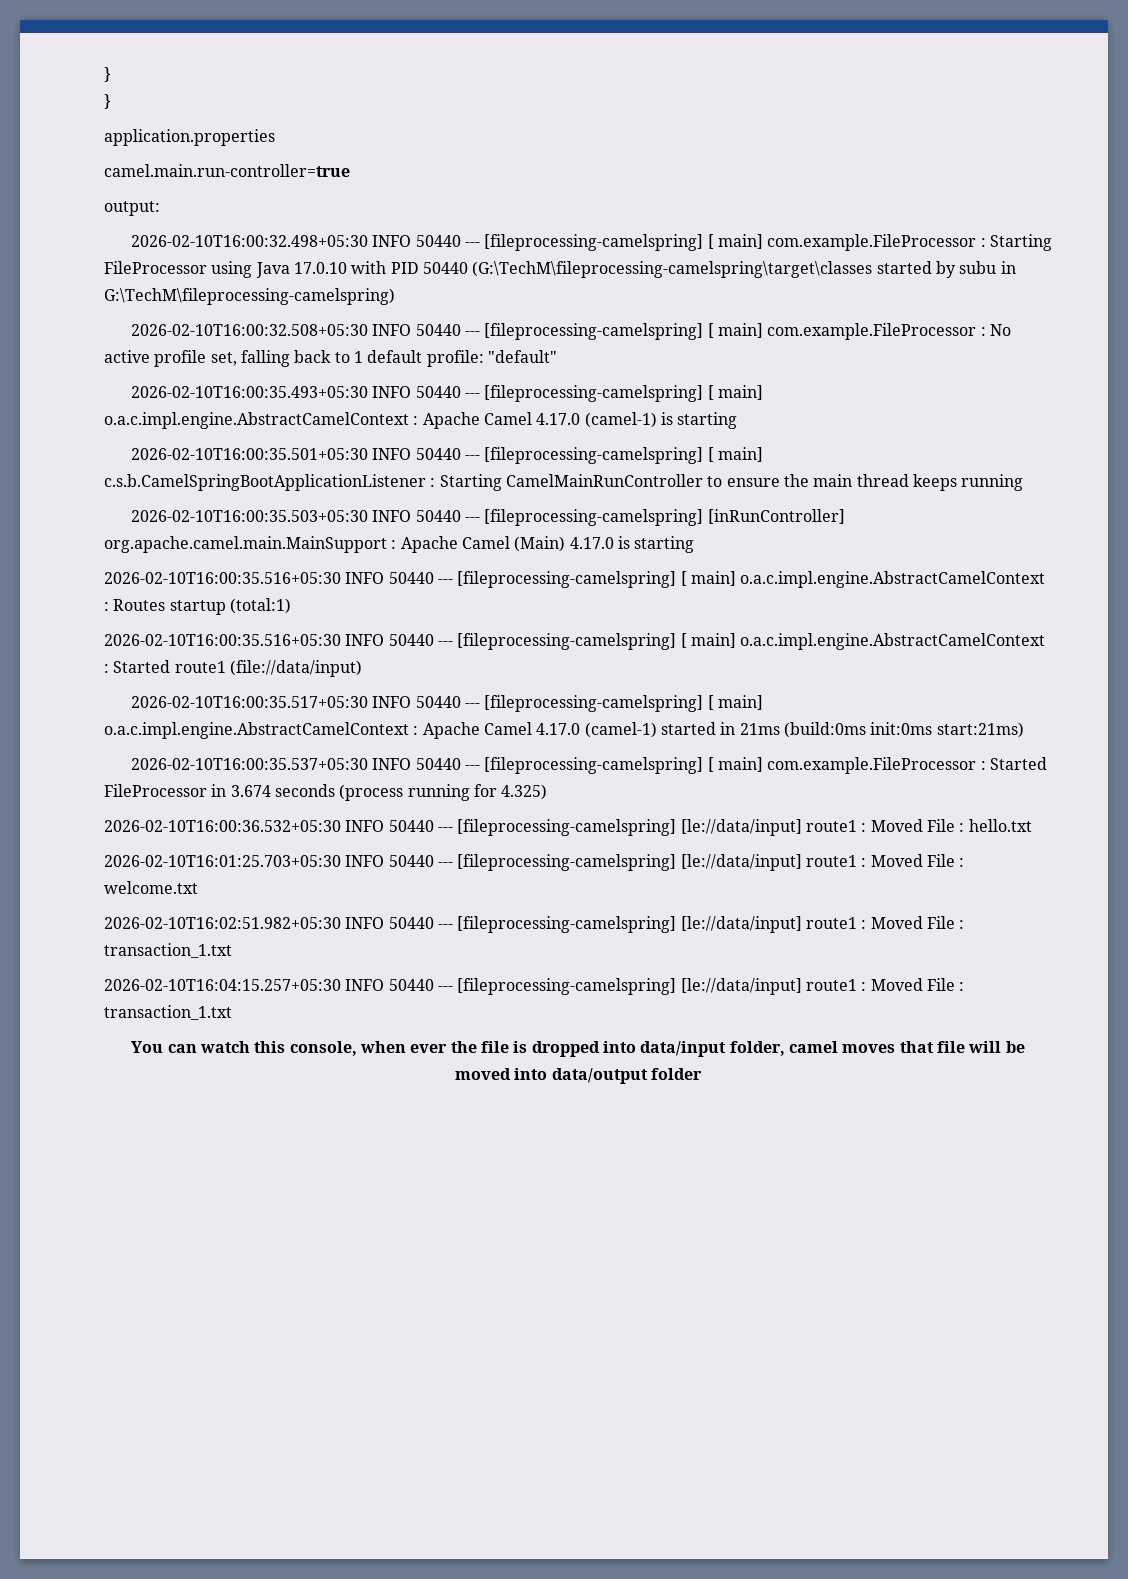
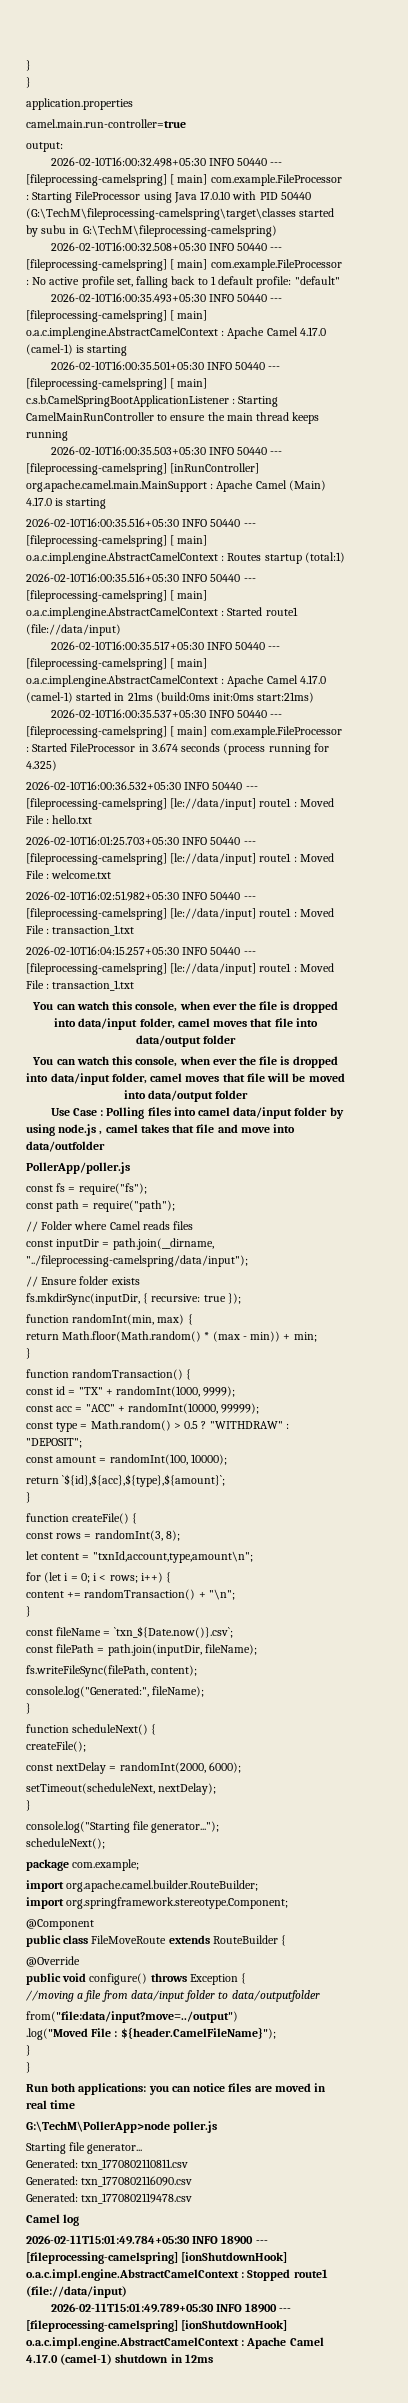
+ You can watch this console, when ever the file is dropped into data/input folder, camel moves that file into data/output folder
+ Use Case : Polling files into camel data/input folder by using node.js , camel takes that file and move into data/outfolder
+ PollerApp/poller.js
+ const fs = require("fs");
+ const path = require("path");
+ // Folder where Camel reads files
+ const inputDir = path.join(__dirname, "../fileprocessing-camelspring/data/input");
+ // Ensure folder exists
+ fs.mkdirSync(inputDir, { recursive: true });
+ function randomInt(min, max) {
+ return Math.floor(Math.random() * (max - min)) + min;
+ }
+ function randomTransaction() {
+ const id = "TX" + randomInt(1000, 9999);
+ const acc = "ACC" + randomInt(10000, 99999);
+ const type = Math.random() > 0.5 ? "WITHDRAW" : "DEPOSIT";
+ const amount = randomInt(100, 10000);
+ return `${id},${acc},${type},${amount}`;
+ }
+ function createFile() {
+ const rows = randomInt(3, 8);
+ let content = "txnId,account,type,amount\n";
+ for (let i = 0; i < rows; i++) {
+ content += randomTransaction() + "\n";
+ }
+ const fileName = `txn_${Date.now()}.csv`;
+ const filePath = path.join(inputDir, fileName);
+ fs.writeFileSync(filePath, content);
+ console.log("Generated:", fileName);
+ }
+ function scheduleNext() {
+ createFile();
+ const nextDelay = randomInt(2000, 6000);
+ setTimeout(scheduleNext, nextDelay);
+ }
+ console.log("Starting file generator...");
+ scheduleNext();
+ package com.example;
+ import org.apache.camel.builder.RouteBuilder;
+ import org.springframework.stereotype.Component;
+ @Component
+ public class FileMoveRoute extends RouteBuilder {
+ @Override
+ public void configure() throws Exception {
+ //moving a file from data/input folder to data/outputfolder
+ from("file:data/input?move=../output")
+ .log("Moved File : ${header.CamelFileName}");
+ }
+ }
+ Run both applications: you can notice files are moved in real time
+ G:\TechM\PollerApp>node poller.js
+ Starting file generator...
+ Generated: txn_1770802110811.csv
+ Generated: txn_1770802116090.csv
+ Generated: txn_1770802119478.csv
+ Camel log
+ 2026-02-11T15:01:49.784+05:30 INFO 18900 --- [fileprocessing-camelspring] [ionShutdownHook] o.a.c.impl.engine.AbstractCamelContext : Stopped route1 (file://data/input)
+ 2026-02-11T15:01:49.789+05:30 INFO 18900 --- [fileprocessing-camelspring] [ionShutdownHook] o.a.c.impl.engine.AbstractCamelContext : Apache Camel 4.17.0 (camel-1) shutdown in 12ms

